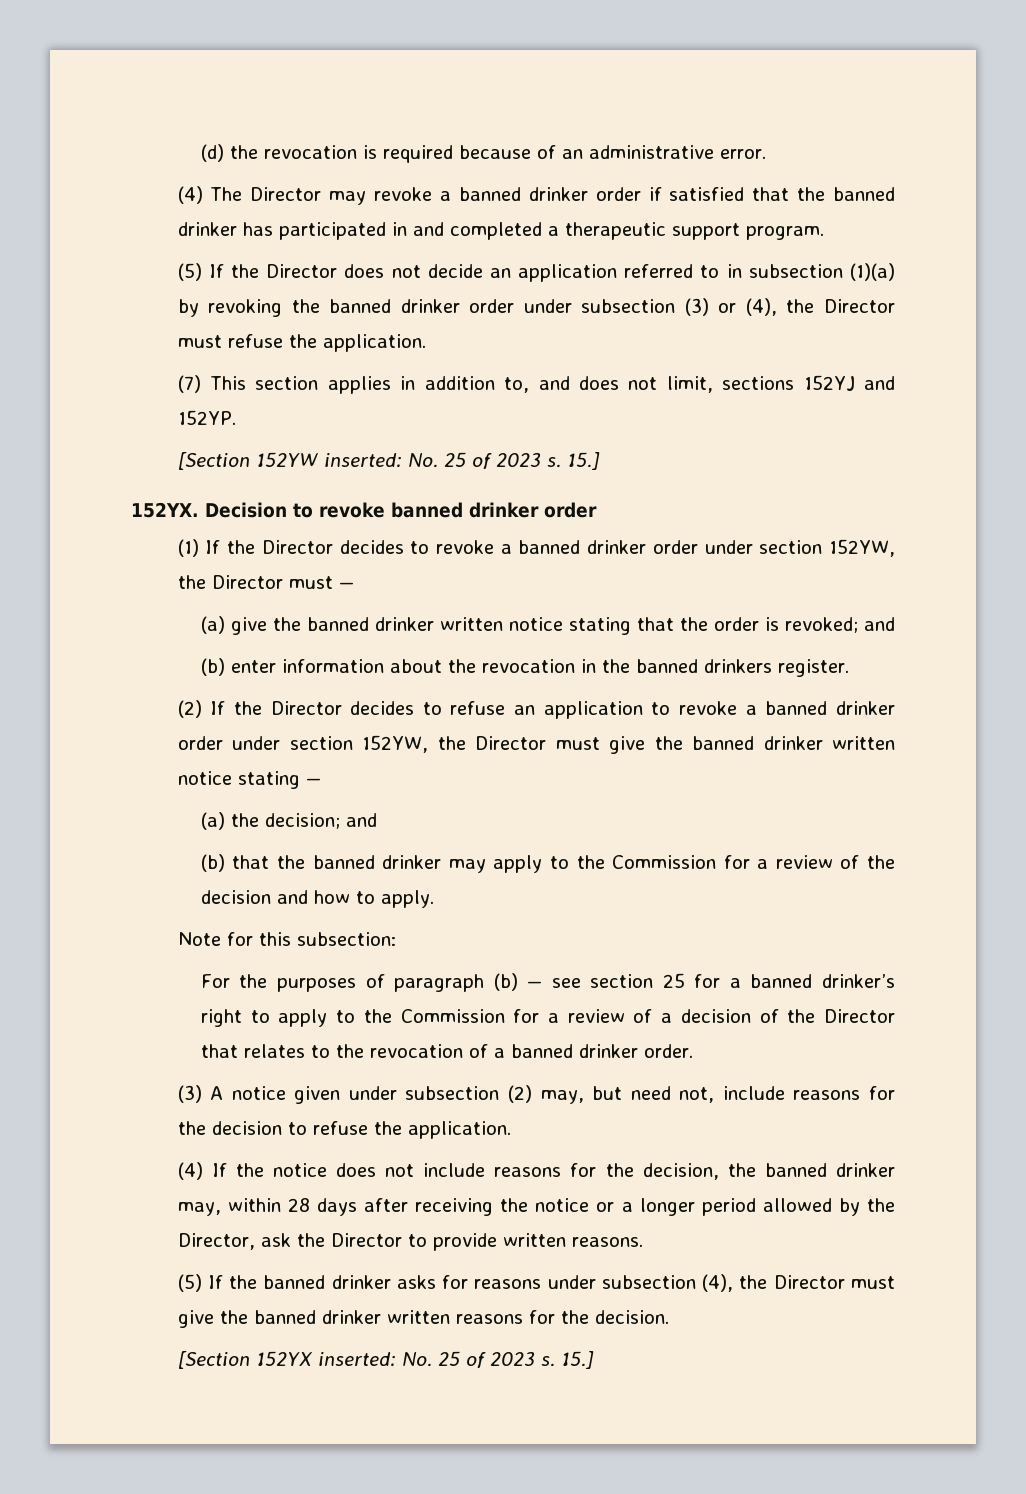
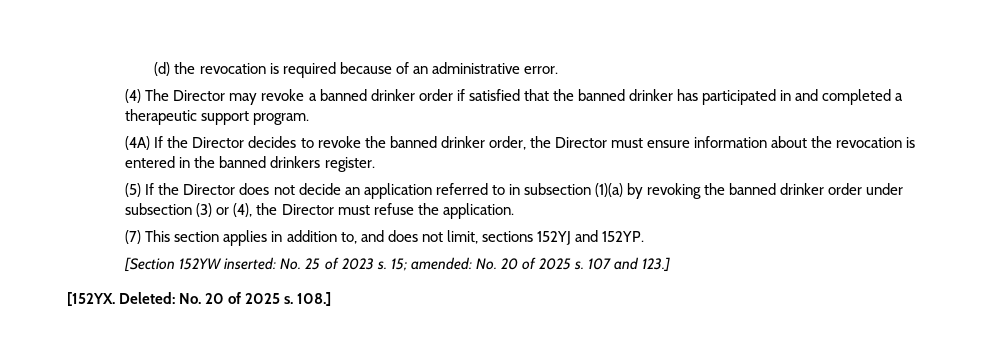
+ (4A) If the Director decides to revoke the banned drinker order, the Director must ensure information about the revocation is entered in the banned drinkers register.
- [Section 152YW inserted: No. 25 of 2023 s. 15.]
- 152YX. Decision to revoke banned drinker order
- (1) If the Director decides to revoke a banned drinker order under section 152YW, the Director must —
- (a) give the banned drinker written notice stating that the order is revoked; and
- (b) enter information about the revocation in the banned drinkers register.
- (2) If the Director decides to refuse an application to revoke a banned drinker order under section 152YW, the Director must give the banned drinker written notice stating —
- (a) the decision; and
- (b) that the banned drinker may apply to the Commission for a review of the decision and how to apply.
- Note for this subsection:
- For the purposes of paragraph (b) — see section 25 for a banned drinker’s right to apply to the Commission for a review of a decision of the Director that relates to the revocation of a banned drinker order.
- (3) A notice given under subsection (2) may, but need not, include reasons for the decision to refuse the application.
- (4) If the notice does not include reasons for the decision, the banned drinker may, within 28 days after receiving the notice or a longer period allowed by the Director, ask the Director to provide written reasons.
- (5) If the banned drinker asks for reasons under subsection (4), the Director must give the banned drinker written reasons for the decision.
- [Section 152YX inserted: No. 25 of 2023 s. 15.]
+ [Section 152YW inserted: No. 25 of 2023 s. 15; amended: No. 20 of 2025 s. 107 and 123.]
+ [152YX. Deleted: No. 20 of 2025 s. 108.]

